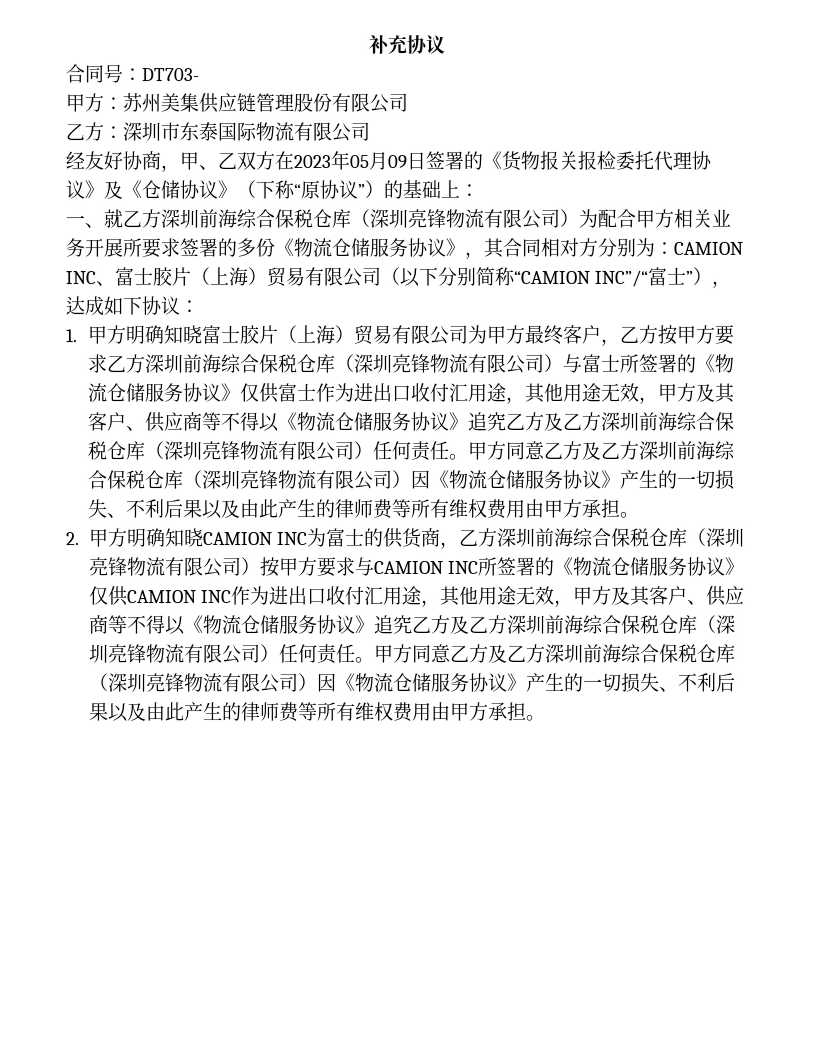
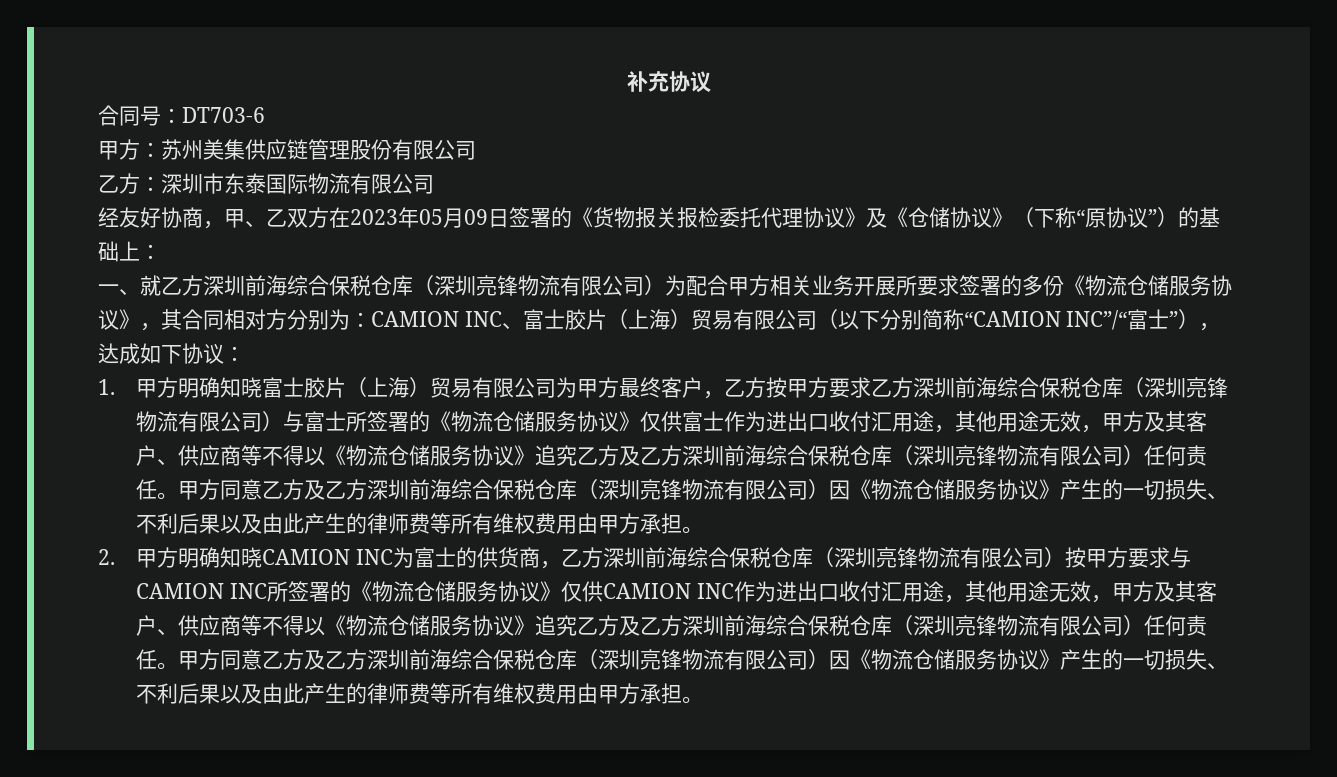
- 合同号：DT703-
+ 合同号：DT703-6

